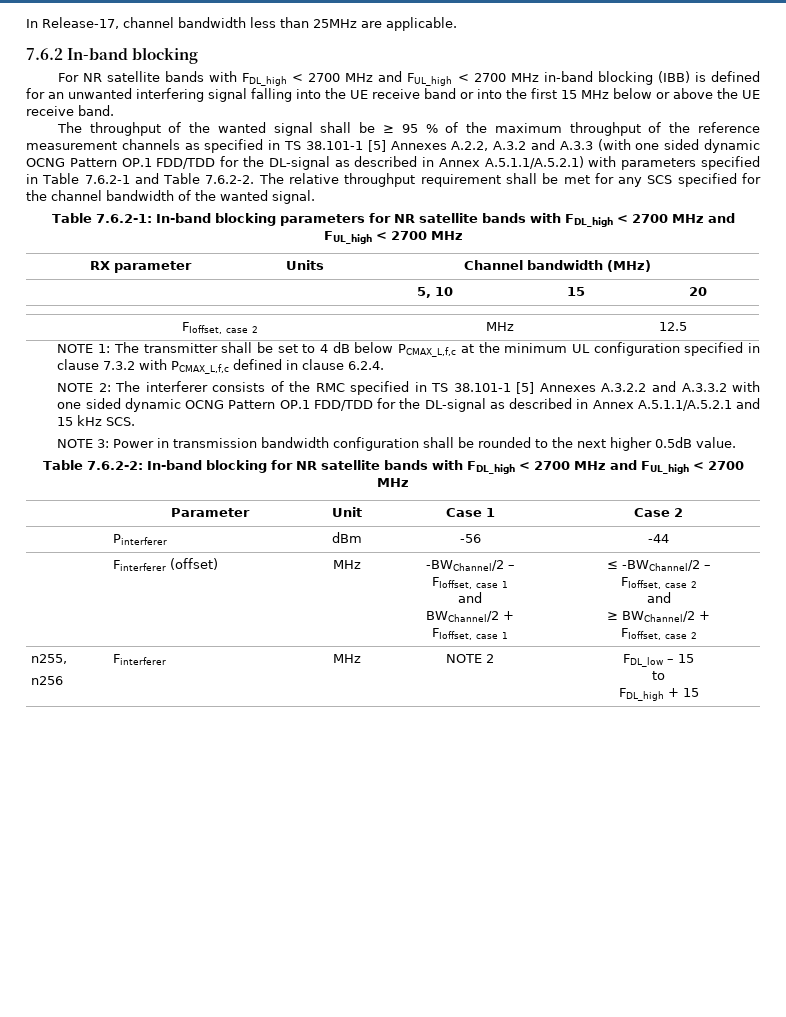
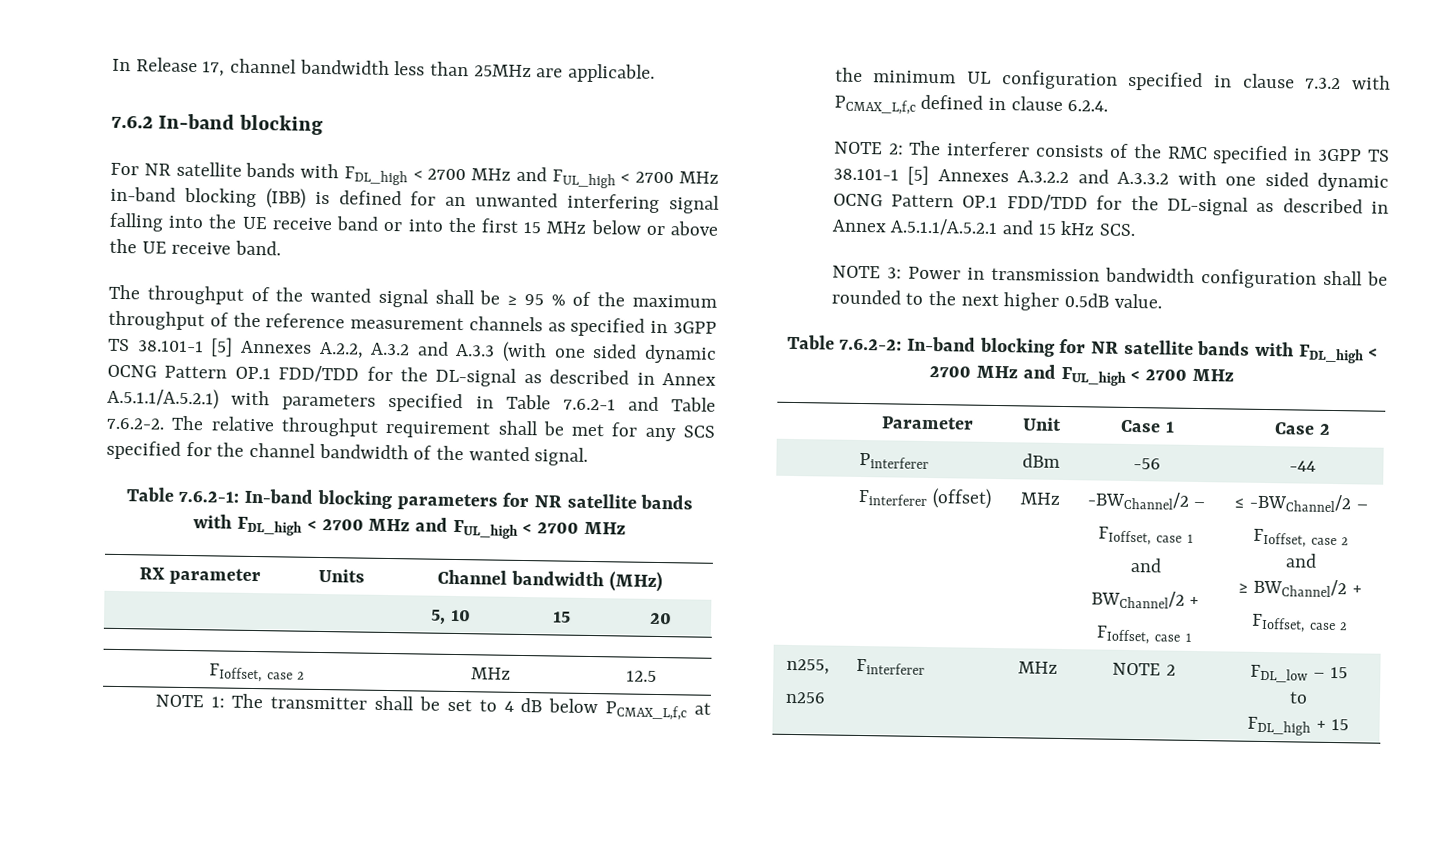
- In Release-17, channel bandwidth less than 25MHz are applicable.
+ In Release 17, channel bandwidth less than 25MHz are applicable.
- The throughput of the wanted signal shall be ≥ 95 % of the maximum throughput of the reference measurement channels as specified in TS 38.101-1 [5] Annexes A.2.2, A.3.2 and A.3.3 (with one sided dynamic OCNG Pattern OP.1 FDD/TDD for the DL-signal as described in Annex A.5.1.1/A.5.2.1) with parameters specified in Table 7.6.2-1 and Table 7.6.2-2. The relative throughput requirement shall be met for any SCS specified for the channel bandwidth of the wanted signal.
+ The throughput of the wanted signal shall be ≥ 95 % of the maximum throughput of the reference measurement channels as specified in 3GPP TS 38.101-1 [5] Annexes A.2.2, A.3.2 and A.3.3 (with one sided dynamic OCNG Pattern OP.1 FDD/TDD for the DL-signal as described in Annex A.5.1.1/A.5.2.1) with parameters specified in Table 7.6.2-1 and Table 7.6.2-2. The relative throughput requirement shall be met for any SCS specified for the channel bandwidth of the wanted signal.
- NOTE 2: The interferer consists of the RMC specified in TS 38.101-1 [5] Annexes A.3.2.2 and A.3.3.2 with one sided dynamic OCNG Pattern OP.1 FDD/TDD for the DL-signal as described in Annex A.5.1.1/A.5.2.1 and 15 kHz SCS.
+ NOTE 2: The interferer consists of the RMC specified in 3GPP TS 38.101-1 [5] Annexes A.3.2.2 and A.3.3.2 with one sided dynamic OCNG Pattern OP.1 FDD/TDD for the DL-signal as described in Annex A.5.1.1/A.5.2.1 and 15 kHz SCS.

